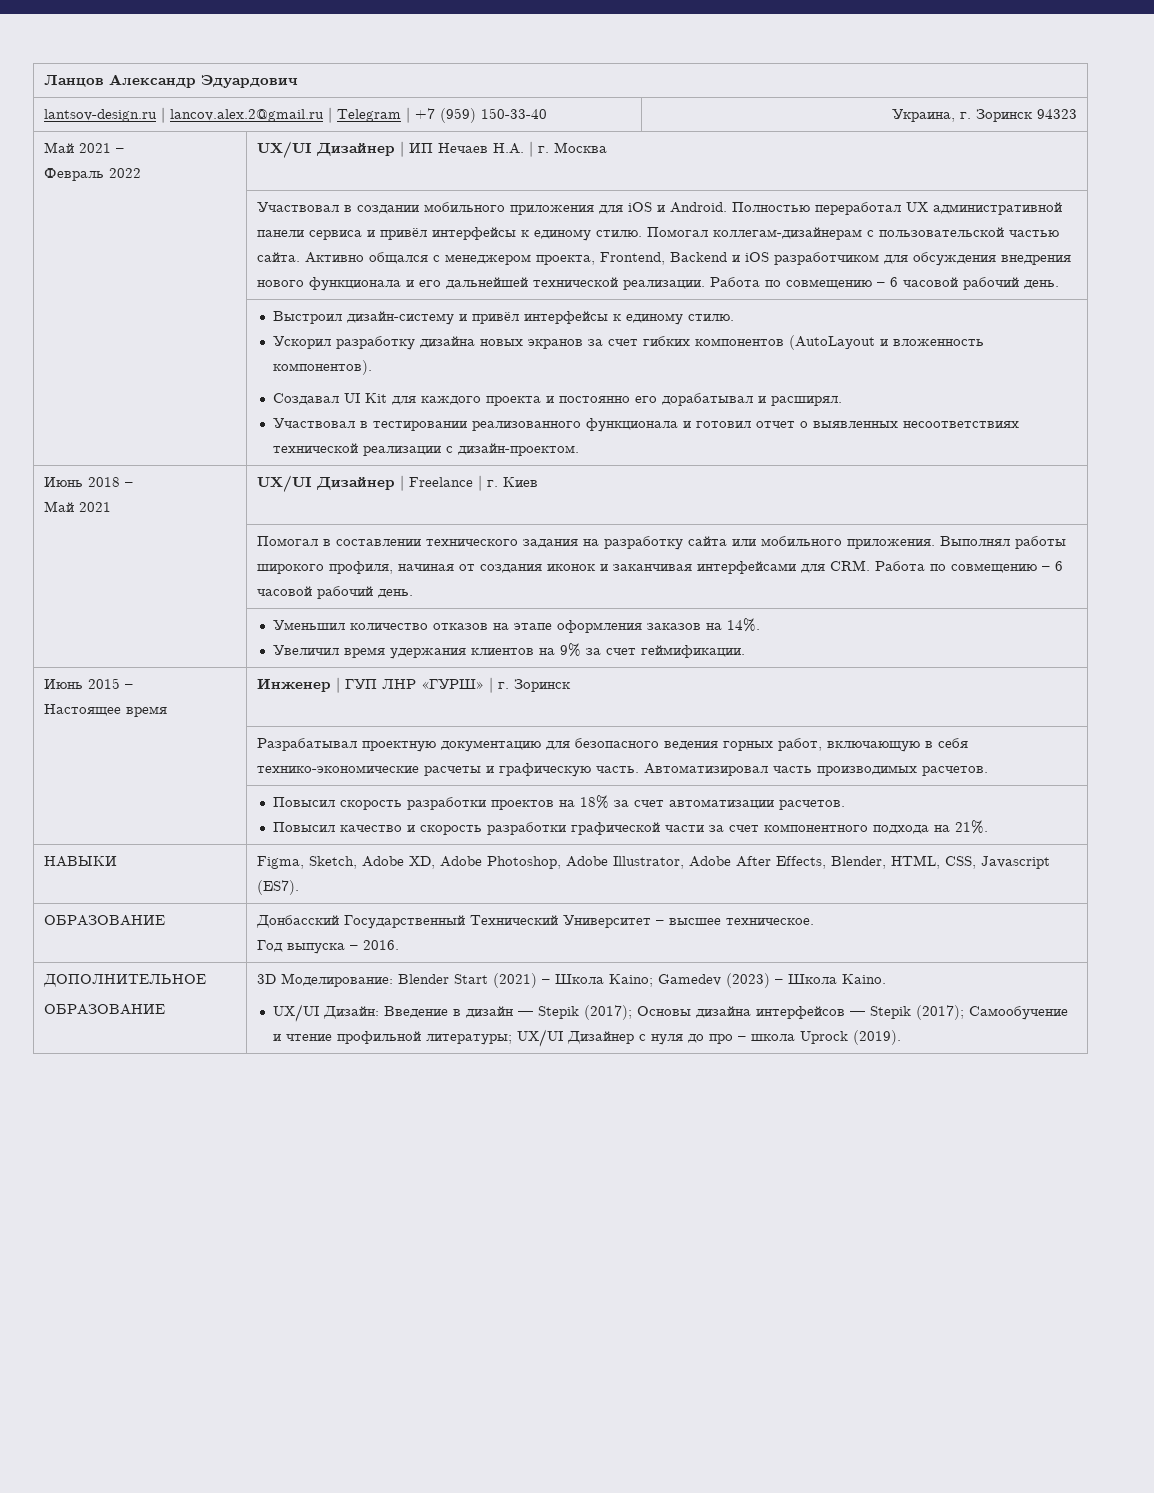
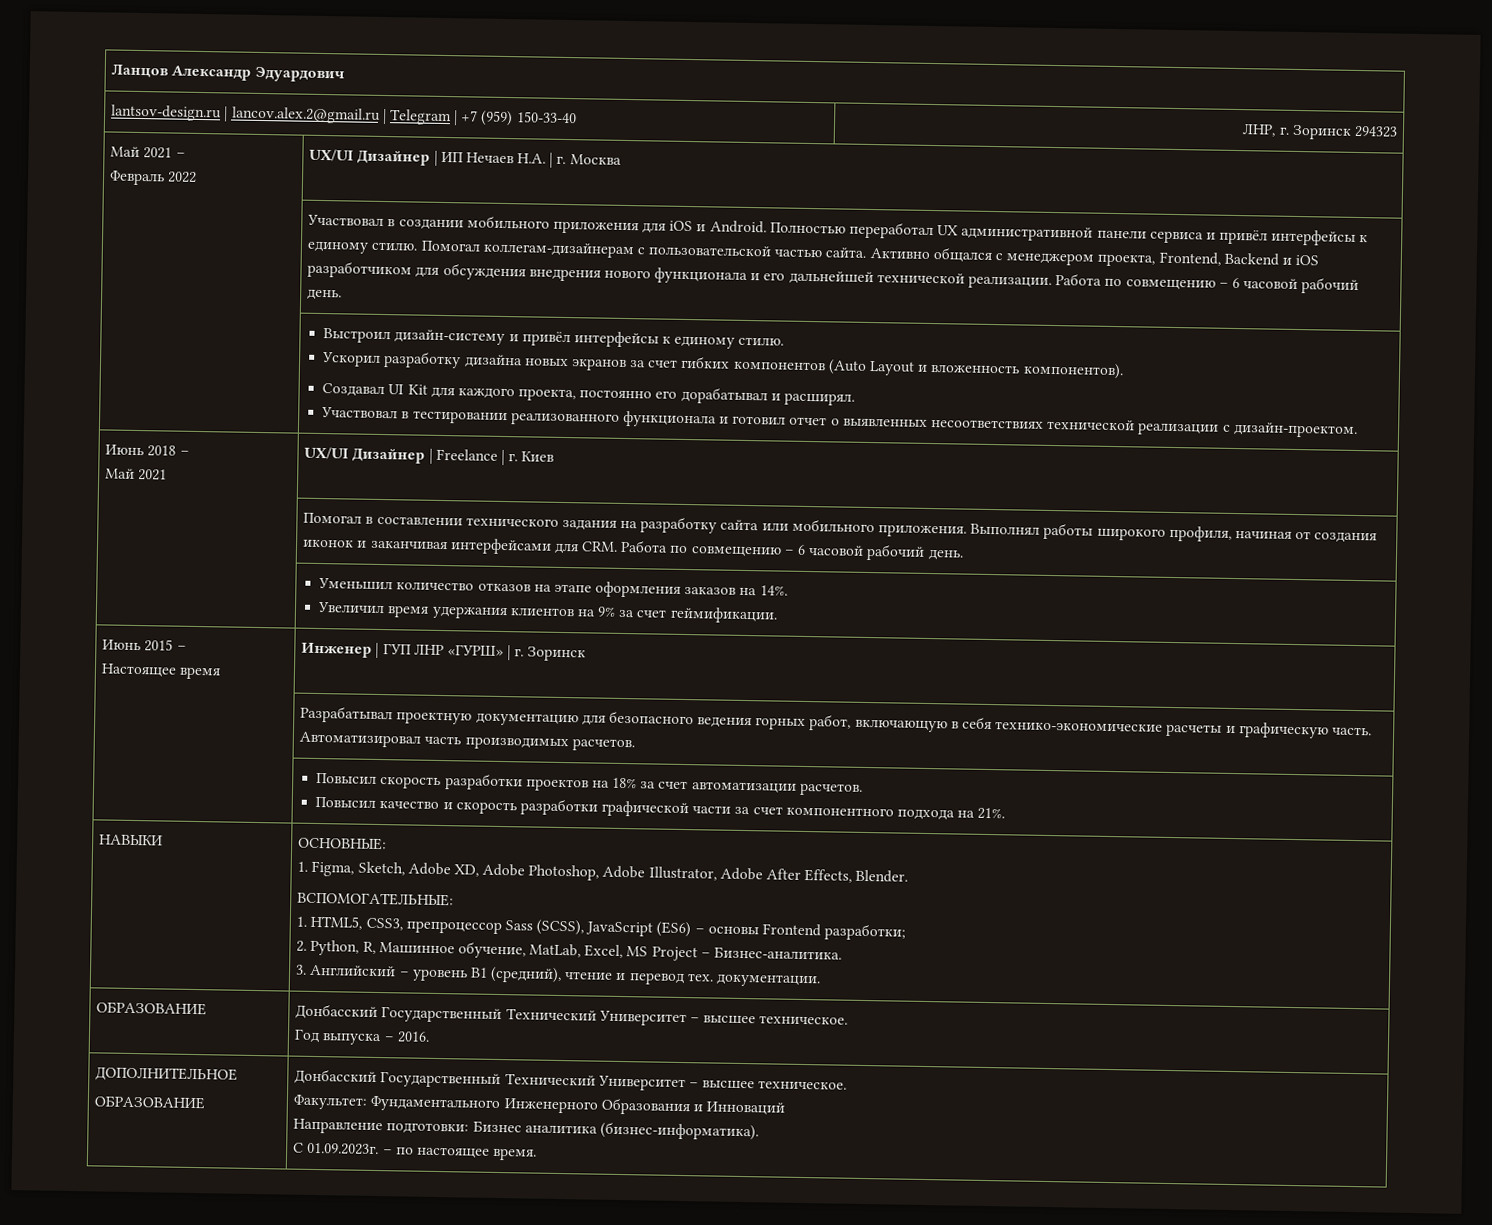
- lantsov-design.ru | lancov.alex.2@gmail.ru | Telegram | +7 (959) 150-33-40 | Украина, г. Зоринск 94323
+ lantsov-design.ru | lancov.alex.2@gmail.ru | Telegram | +7 (959) 150-33-40 | ЛНР, г. Зоринск 294323
- Ускорил разработку дизайна новых экранов за счет гибких компонентов (AutoLayout и вложенность компонентов).
+ Ускорил разработку дизайна новых экранов за счет гибких компонентов (Auto Layout и вложенность компонентов).
- Создавал UI Kit для каждого проекта и постоянно его дорабатывал и расширял.
+ Создавал UI Kit для каждого проекта, постоянно его дорабатывал и расширял.
- Figma, Sketch, Adobe XD, Adobe Photoshop, Adobe Illustrator, Adobe After Effects, Blender, HTML, CSS, Javascript (ES7).
+ ОСНОВНЫЕ:
+ 1. Figma, Sketch, Adobe XD, Adobe Photoshop, Adobe Illustrator, Adobe After Effects, Blender.
+ ВСПОМОГАТЕЛЬНЫЕ:
+ 1. HTML5, CSS3, препроцессор Sass (SCSS), JavaScript (ES6) – основы Frontend разработки;
+ 2. Python, R, Машинное обучение, MatLab, Excel, MS Project – Бизнес-аналитика.
+ 3. Английский – уровень B1 (средний), чтение и перевод тех. документации.
  ДОПОЛНИТЕЛЬНОЕ
- ОБРАЗОВАНИЕ | 3D Моделирование: Blender Start (2021) – Школа Kaino; Gamedev (2023) – Школа Kaino.
- UX/UI Дизайн: Введение в дизайн — Stepik (2017); Основы дизайна интерфейсов — Stepik (2017); Самообучение и чтение профильной литературы; UX/UI Дизайнер с нуля до про – школа Uprock (2019).
+ ОБРАЗОВАНИЕ | Донбасский Государственный Технический Университет – высшее техническое.
+ Факультет: Фундаментального Инженерного Образования и Инноваций
+ Направление подготовки: Бизнес аналитика (бизнес-информатика).
+ С 01.09.2023г. – по настоящее время.

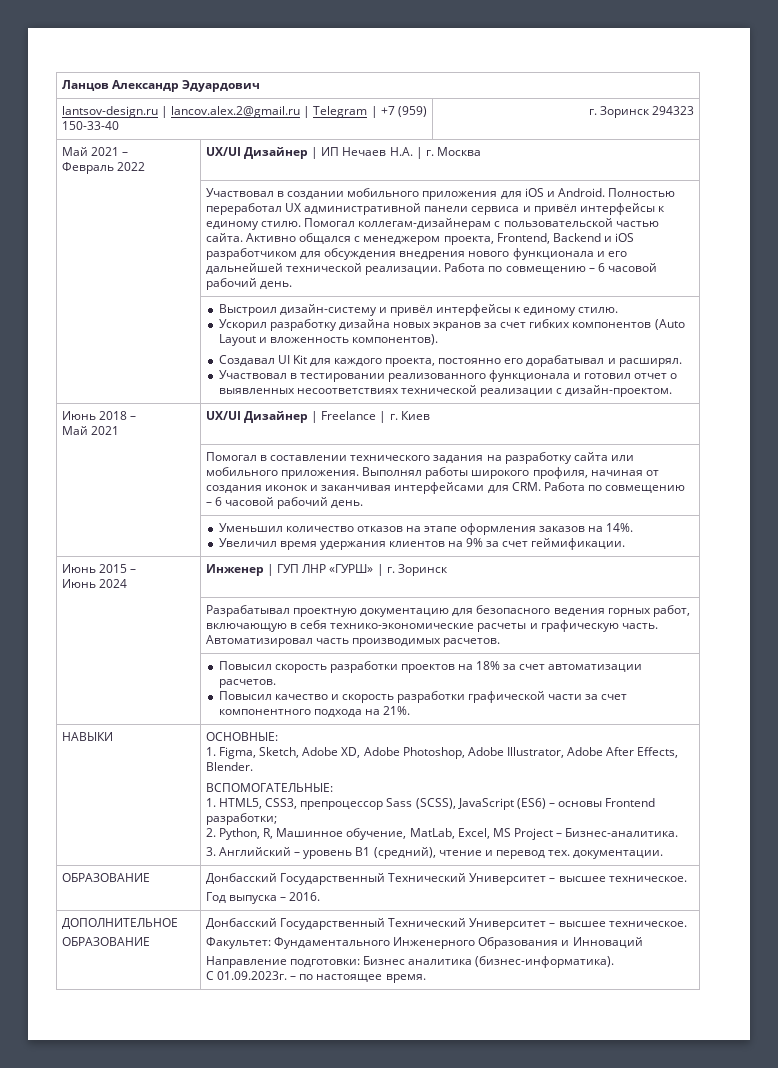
- lantsov-design.ru | lancov.alex.2@gmail.ru | Telegram | +7 (959) 150-33-40 | ЛНР, г. Зоринск 294323
+ lantsov-design.ru | lancov.alex.2@gmail.ru | Telegram | +7 (959) 150-33-40 | г. Зоринск 294323
  Июнь 2015 –
- Настоящее время | Инженер | ГУП ЛНР «ГУРШ» | г. Зоринск
+ Июнь 2024 | Инженер | ГУП ЛНР «ГУРШ» | г. Зоринск

